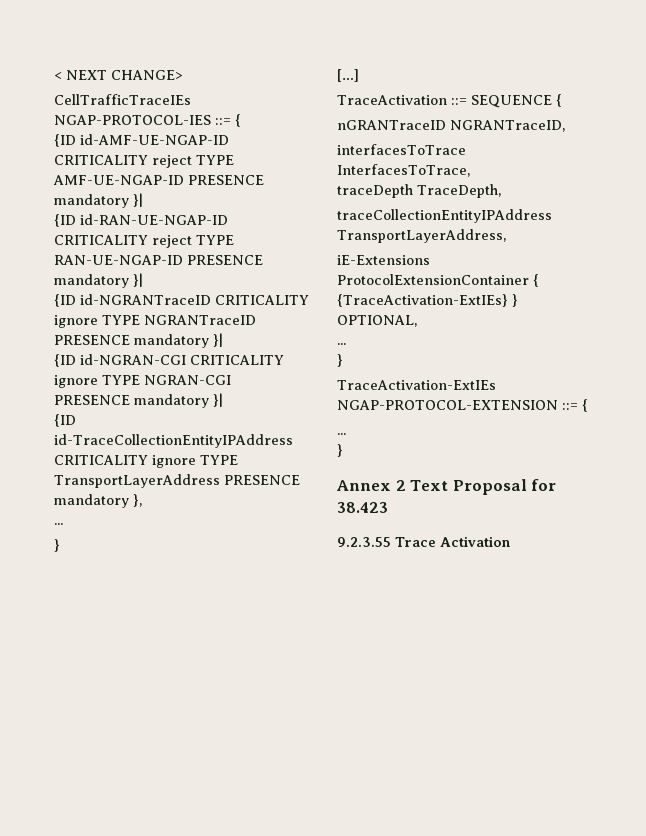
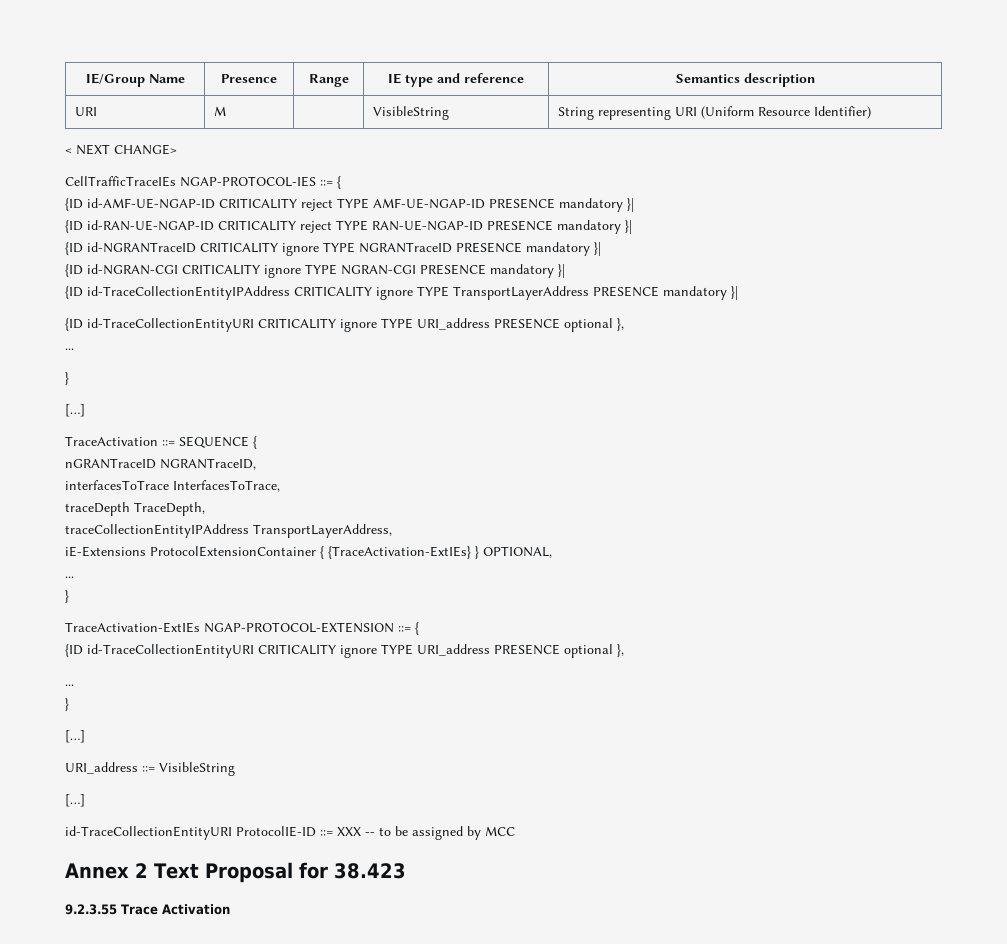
+ IE/Group Name | Presence | Range | IE type and reference | Semantics description
+ URI | M | | VisibleString | String representing URI (Uniform Resource Identifier)
- {ID id-TraceCollectionEntityIPAddress CRITICALITY ignore TYPE TransportLayerAddress PRESENCE mandatory },
+ {ID id-TraceCollectionEntityIPAddress CRITICALITY ignore TYPE TransportLayerAddress PRESENCE mandatory }|
+ {ID id-TraceCollectionEntityURI CRITICALITY ignore TYPE URI_address PRESENCE optional },
  TraceActivation-ExtIEs NGAP-PROTOCOL-EXTENSION ::= {
+ {ID id-TraceCollectionEntityURI CRITICALITY ignore TYPE URI_address PRESENCE optional },
  ...
  }
+ […]
+ URI_address ::= VisibleString
+ […]
+ id-TraceCollectionEntityURI ProtocolIE-ID ::= XXX -- to be assigned by MCC

